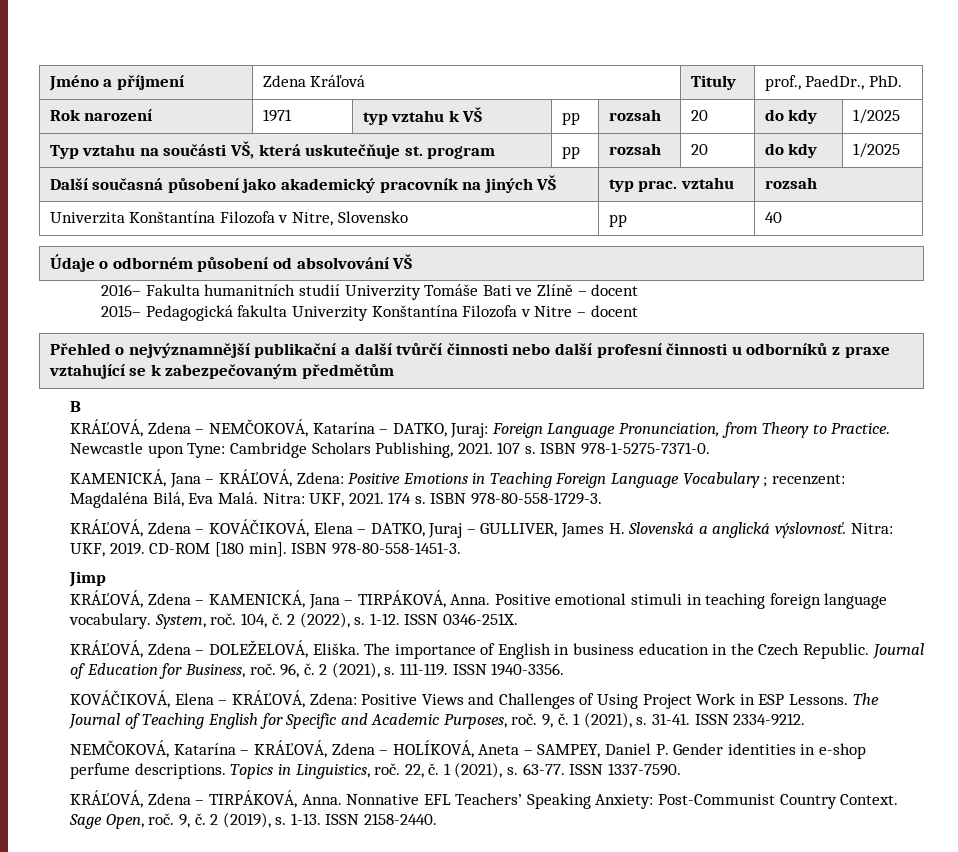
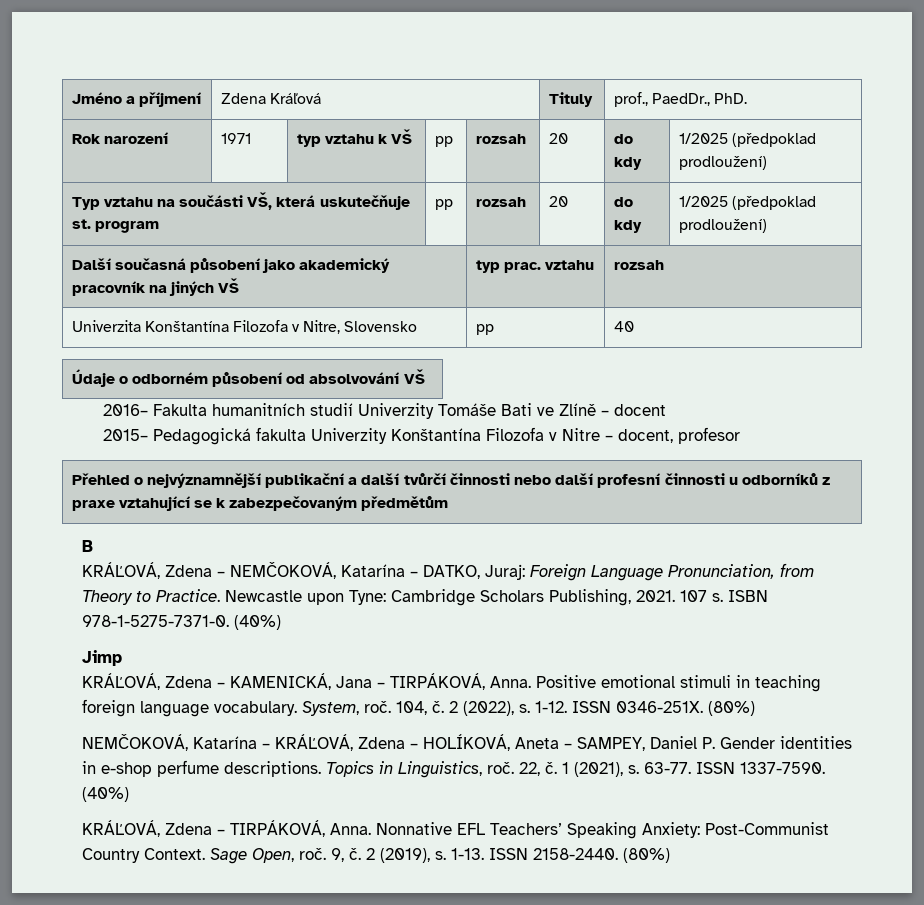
- Rok narození | 1971 | typ vztahu k VŠ | pp | rozsah | 20 | do kdy | 1/2025
+ Rok narození | 1971 | typ vztahu k VŠ | pp | rozsah | 20 | do kdy | 1/2025 (předpoklad prodloužení)
- Typ vztahu na součásti VŠ, která uskutečňuje st. program | pp | rozsah | 20 | do kdy | 1/2025
+ Typ vztahu na součásti VŠ, která uskutečňuje st. program | pp | rozsah | 20 | do kdy | 1/2025 (předpoklad prodloužení)
- 2015– Pedagogická fakulta Univerzity Konštantína Filozofa v Nitre – docent
+ 2015– Pedagogická fakulta Univerzity Konštantína Filozofa v Nitre – docent, profesor
- ISBN 978-1-5275-7371-0.
- KAMENICKÁ, Jana – KRÁĽOVÁ, Zdena: Positive Emotions in Teaching Foreign Language Vocabulary ; recenzent: Magdaléna Bilá, Eva Malá. Nitra: UKF, 2021. 174 s. ISBN 978-80-558-1729-3.
- KRÁĽOVÁ, Zdena – KOVÁČIKOVÁ, Elena – DATKO, Juraj – GULLIVER, James H. Slovenská a anglická výslovnosť. Nitra: UKF, 2019. CD-ROM [180 min]. ISBN 978-80-558-1451-3.
+ ISBN 978-1-5275-7371-0. (40%)
- ISSN 0346-251X.
- KRÁĽOVÁ, Zdena – DOLEŽELOVÁ, Eliška. The importance of English in business education in the Czech Republic. Journal of Education for Business, roč. 96, č. 2 (2021), s. 111-119. ISSN 1940-3356.
- KOVÁČIKOVÁ, Elena – KRÁĽOVÁ, Zdena: Positive Views and Challenges of Using Project Work in ESP Lessons. The Journal of Teaching English for Specific and Academic Purposes, roč. 9, č. 1 (2021), s. 31-41. ISSN 2334-9212.
+ ISSN 0346-251X. (80%)
- ISSN 1337-7590.
+ ISSN 1337-7590. (40%)
- ISSN 2158-2440.
+ ISSN 2158-2440. (80%)

